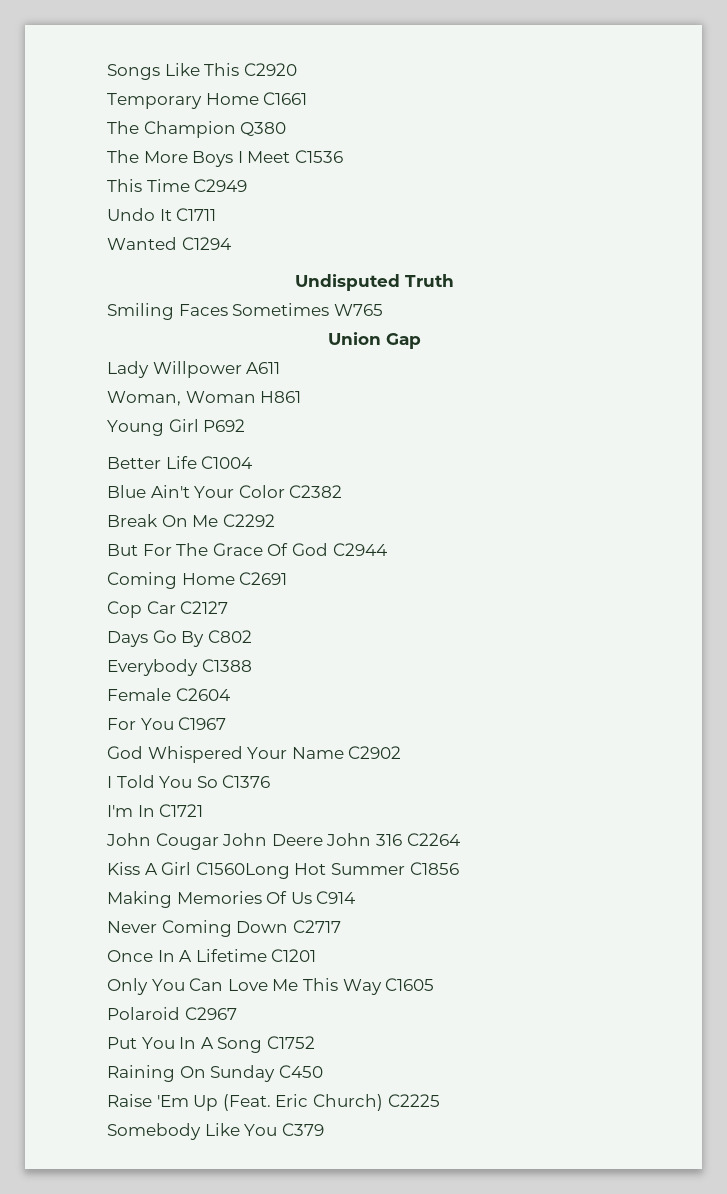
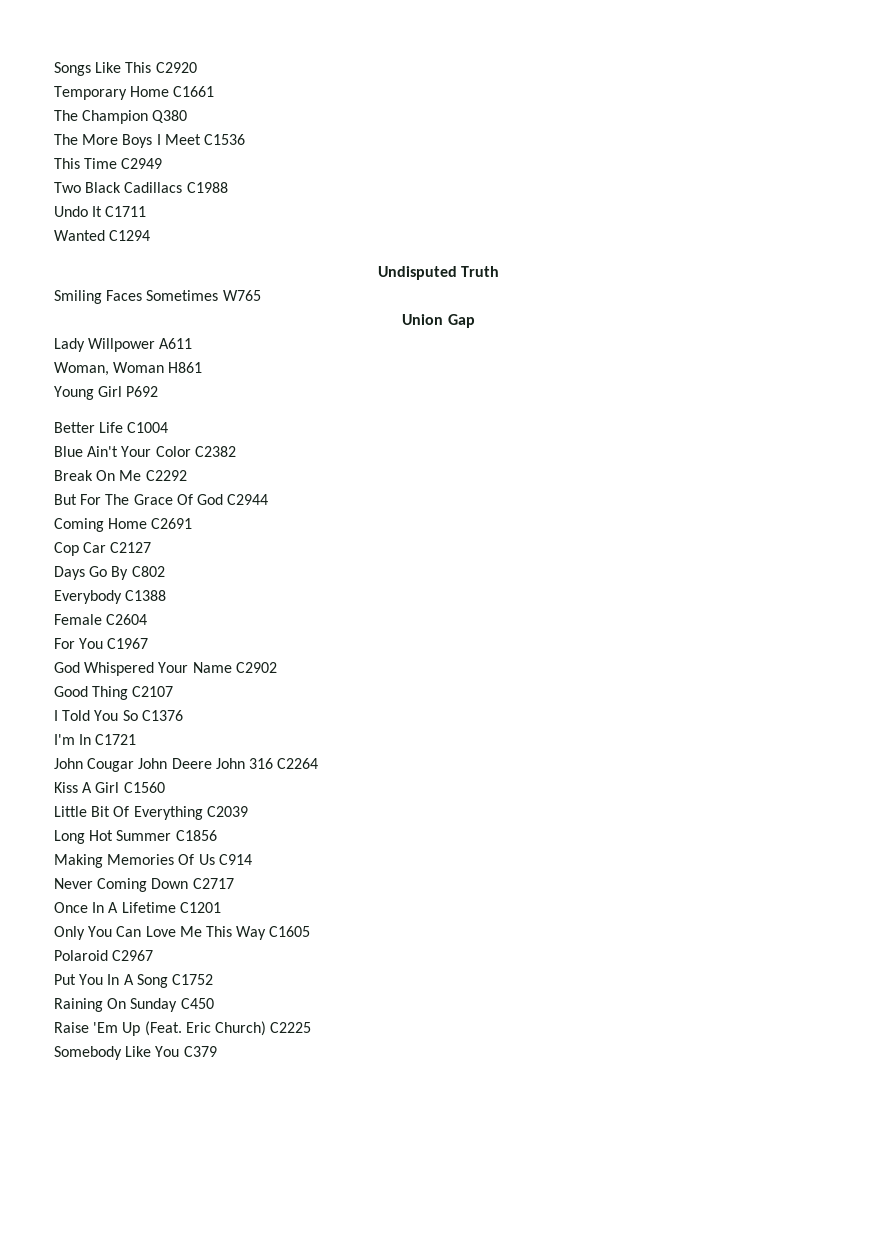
+ Two Black Cadillacs C1988
+ Good Thing C2107
- Kiss A Girl C1560Long Hot Summer C1856
+ Kiss A Girl C1560
+ Little Bit Of Everything C2039
+ Long Hot Summer C1856

